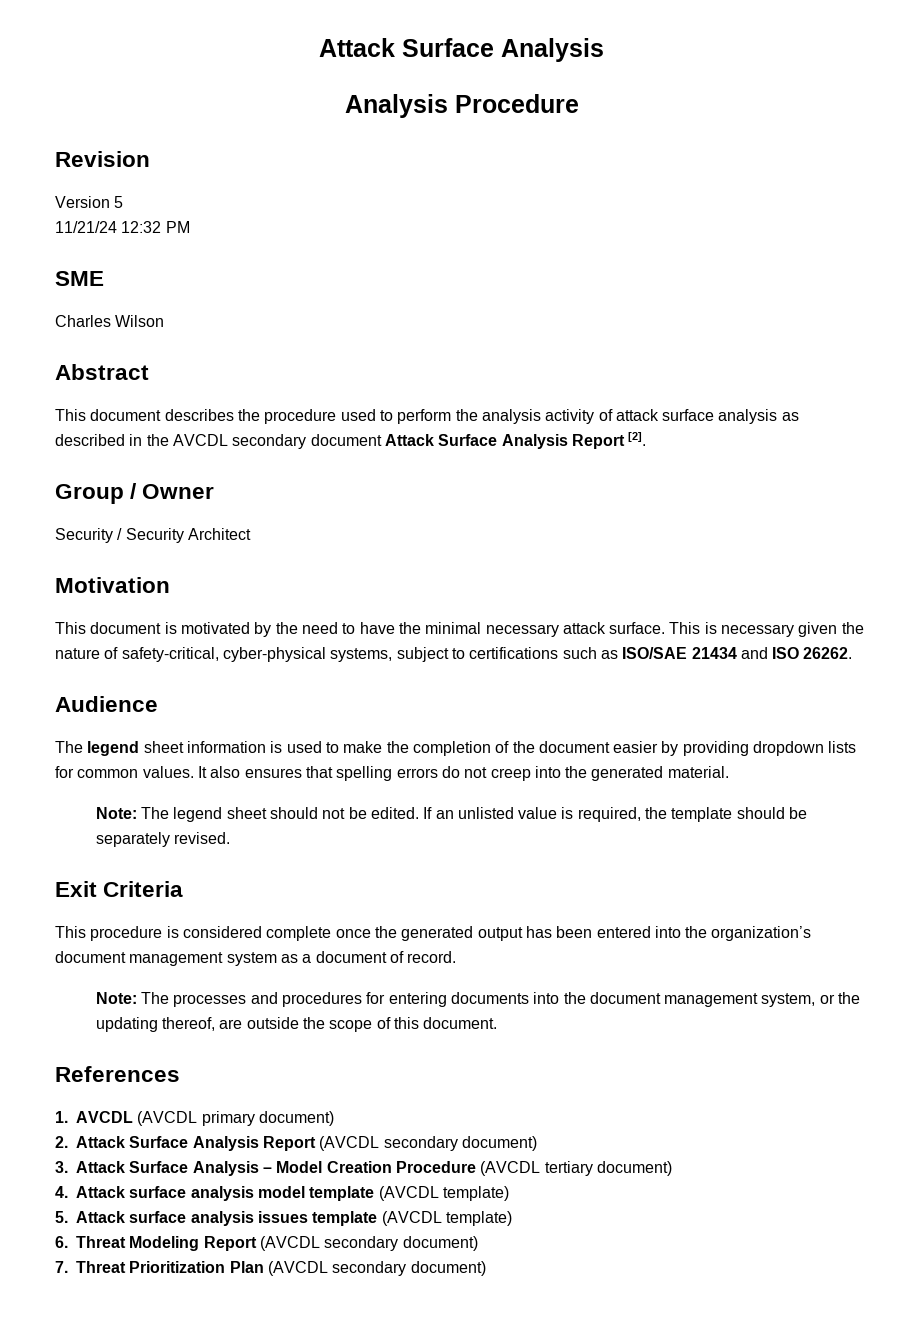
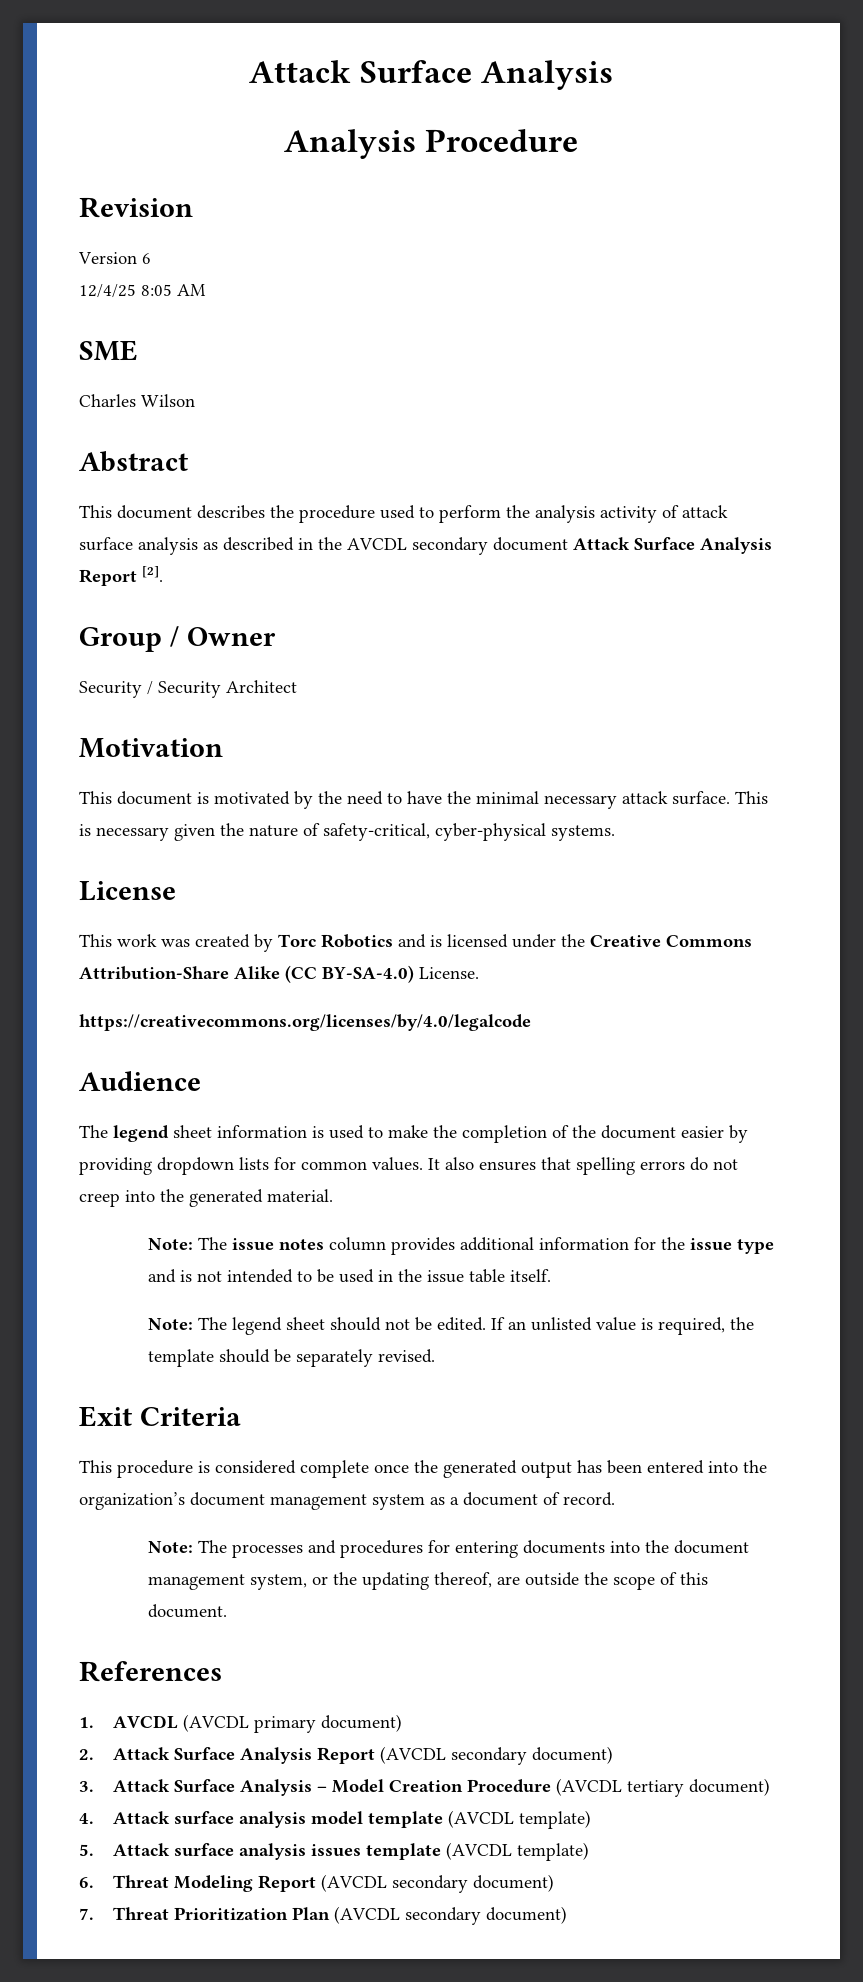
- Version 5
- 11/21/24 12:32 PM
+ Version 6
+ 12/4/25 8:05 AM
- This is necessary given the nature of safety-critical, cyber-physical systems, subject to certifications such as ISO/SAE 21434 and ISO 26262.
+ This is necessary given the nature of safety-critical, cyber-physical systems.
+ License
+ This work was created by Torc Robotics and is licensed under the Creative Commons Attribution-Share Alike (CC BY-SA-4.0) License.
+ https://creativecommons.org/licenses/by/4.0/legalcode
+ Note: The issue notes column provides additional information for the issue type and is not intended to be used in the issue table itself.

